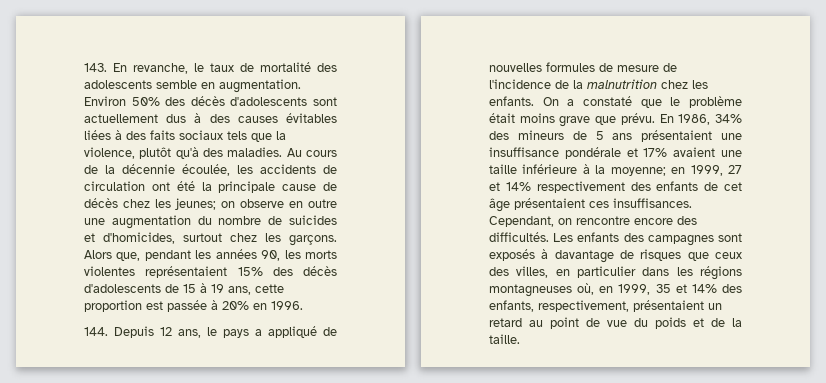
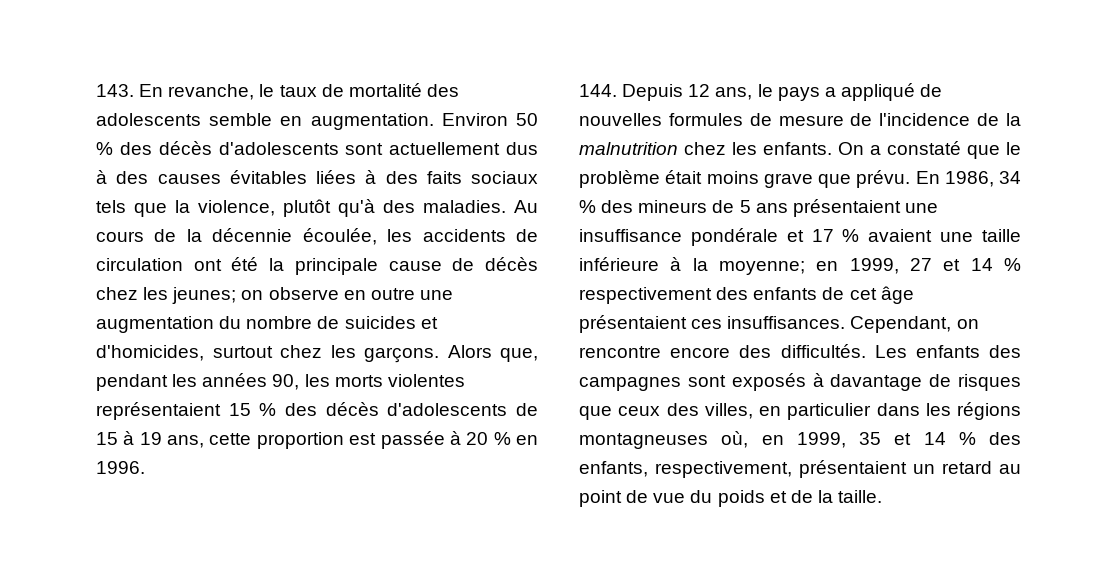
- Environ 50% des décès d'adolescents sont actuellement dus à des causes évitables liées à des faits sociaux tels que la violence, plutôt qu'à des maladies.
+ Environ 50 % des décès d'adolescents sont actuellement dus à des causes évitables liées à des faits sociaux tels que la violence, plutôt qu'à des maladies.
- Alors que, pendant les années 90, les morts violentes représentaient 15% des décès d'adolescents de 15 à 19 ans, cette proportion est passée à 20% en 1996.
+ Alors que, pendant les années 90, les morts violentes représentaient 15 % des décès d'adolescents de 15 à 19 ans, cette proportion est passée à 20 % en 1996.
- En 1986, 34% des mineurs de 5 ans présentaient une insuffisance pondérale et 17% avaient une taille inférieure à la moyenne; en 1999, 27 et 14% respectivement des enfants de cet âge présentaient ces insuffisances.
+ En 1986, 34 % des mineurs de 5 ans présentaient une insuffisance pondérale et 17 % avaient une taille inférieure à la moyenne; en 1999, 27 et 14 % respectivement des enfants de cet âge présentaient ces insuffisances.
- Les enfants des campagnes sont exposés à davantage de risques que ceux des villes, en particulier dans les régions montagneuses où, en 1999, 35 et 14% des enfants, respectivement, présentaient un retard au point de vue du poids et de la taille.
+ Les enfants des campagnes sont exposés à davantage de risques que ceux des villes, en particulier dans les régions montagneuses où, en 1999, 35 et 14 % des enfants, respectivement, présentaient un retard au point de vue du poids et de la taille.

